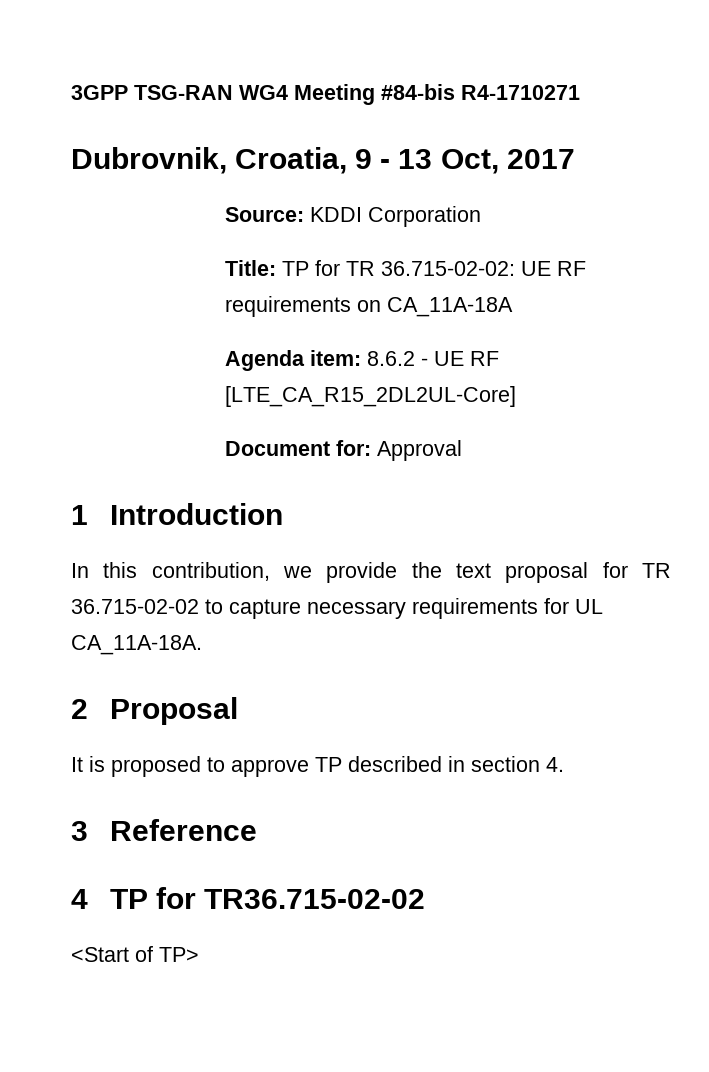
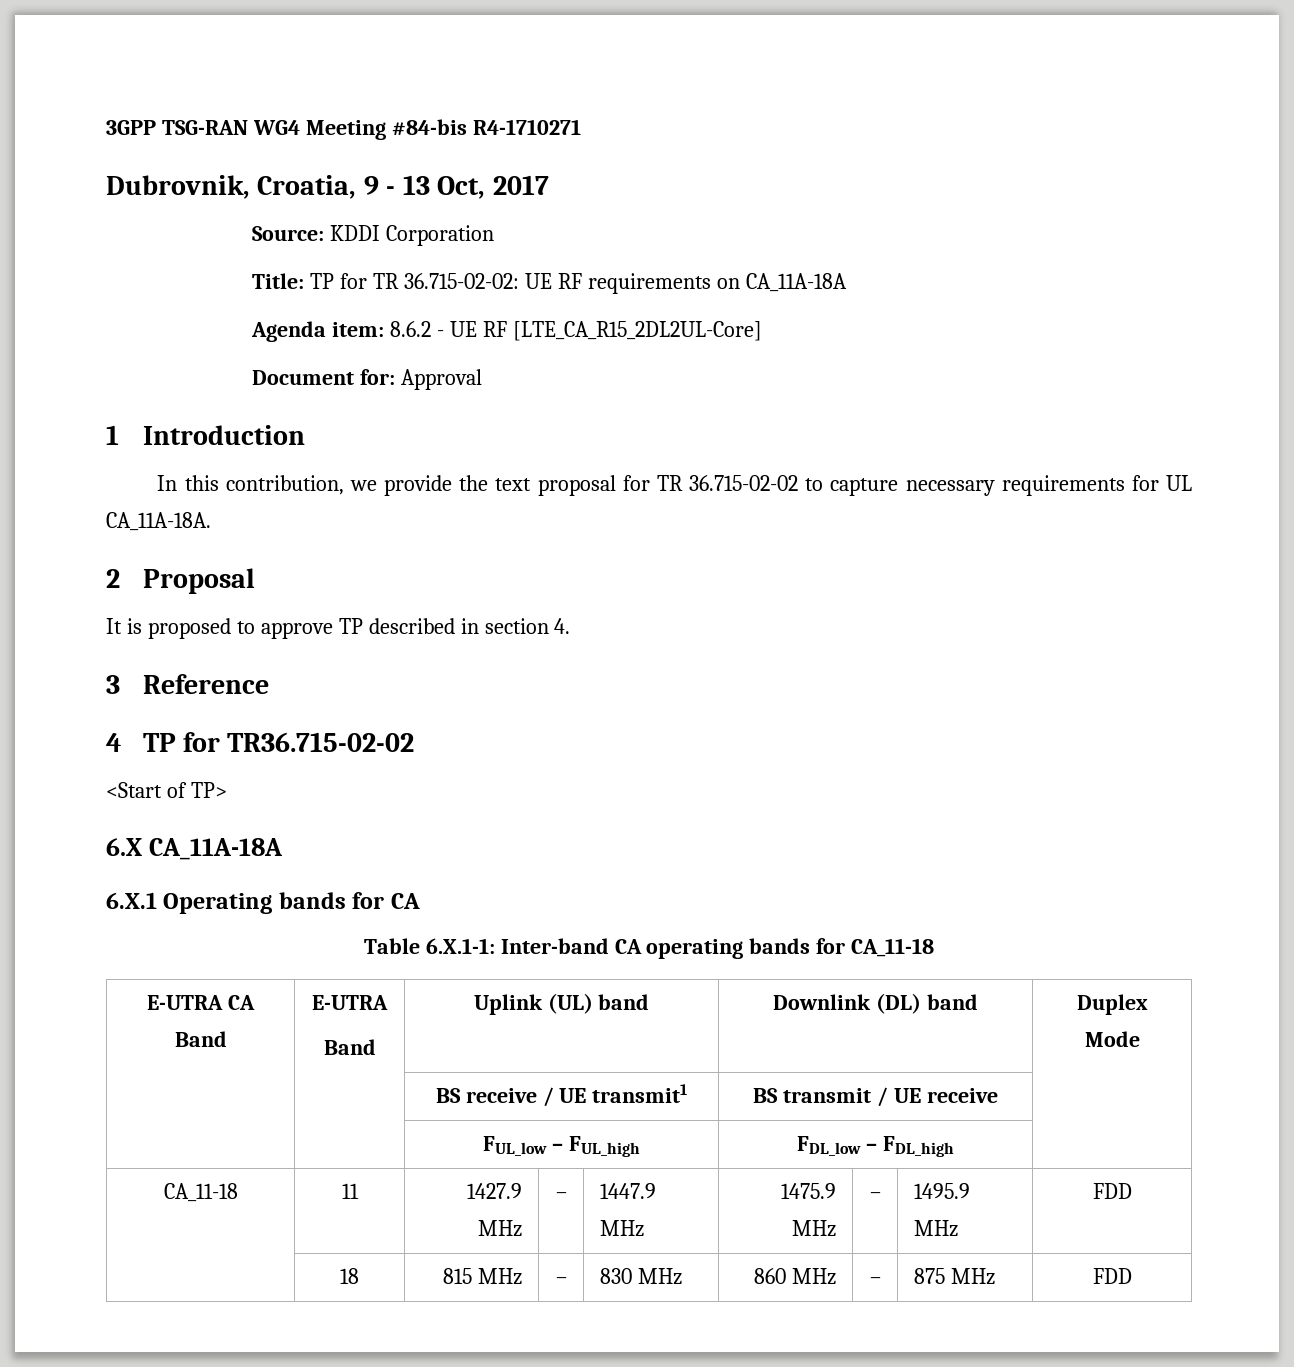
+ 6.X CA_11A-18A
+ 6.X.1 Operating bands for CA
+ Table 6.X.1-1: Inter-band CA operating bands for CA_11-18
+ E-UTRA CA Band | E-UTRA
+ Band | Uplink (UL) band | Downlink (DL) band | Duplex Mode
+ | | BS receive / UE transmit1 | BS transmit / UE receive |
+ | | FUL_low – FUL_high | FDL_low – FDL_high |
+ CA_11-18 | 11 | 1427.9 MHz | – | 1447.9 MHz | 1475.9 MHz | – | 1495.9 MHz | FDD
+ | 18 | 815 MHz | – | 830 MHz | 860 MHz | – | 875 MHz | FDD

